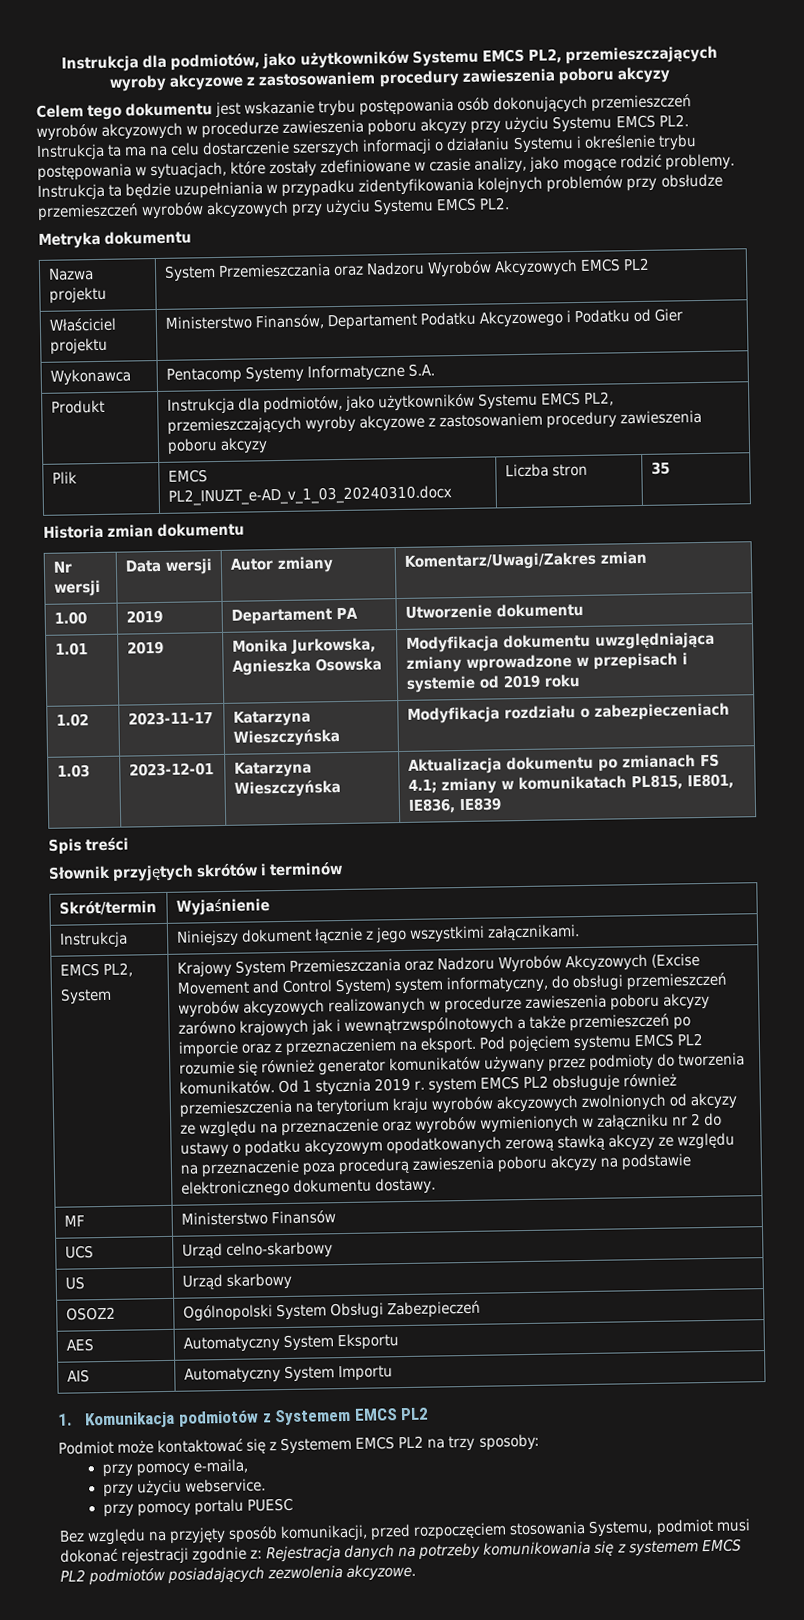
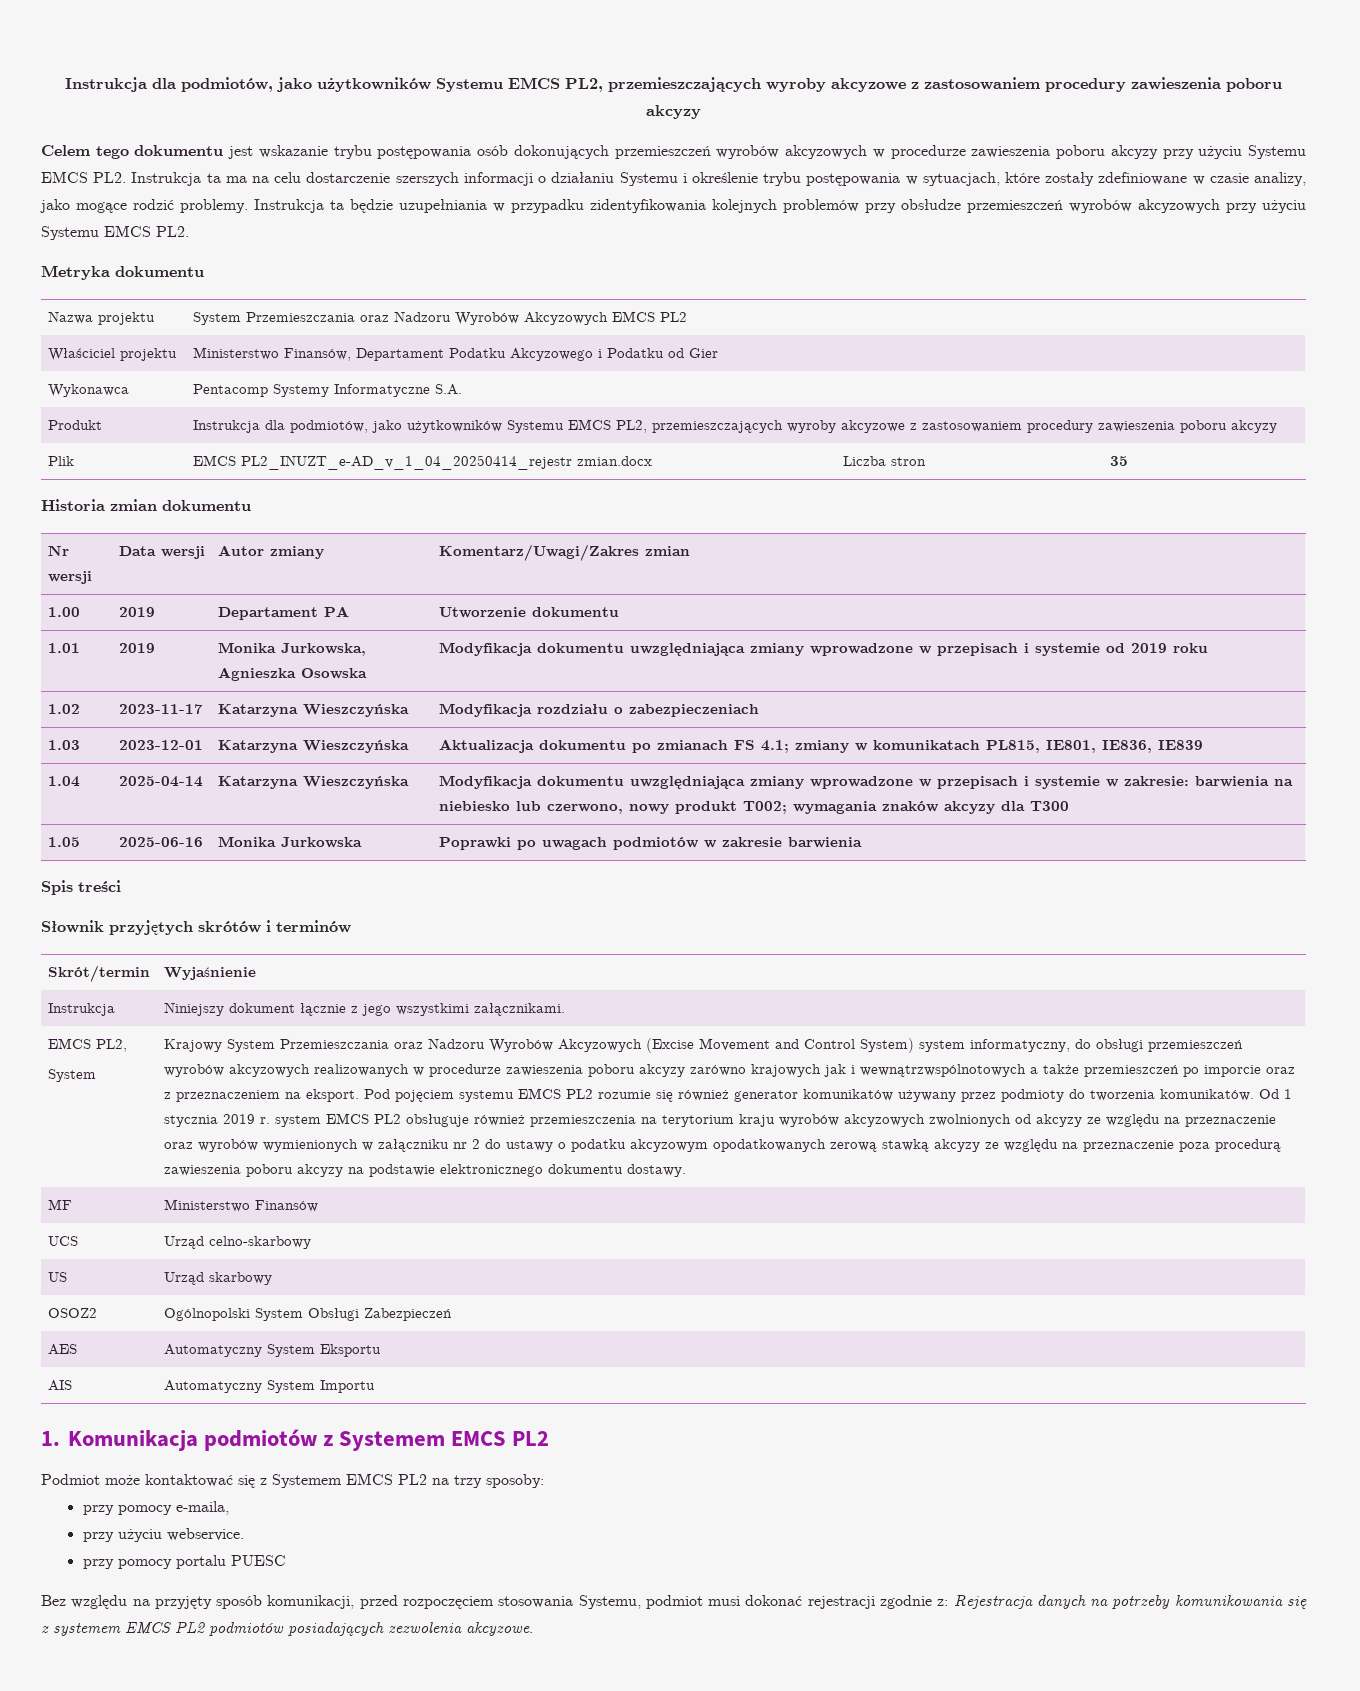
- Plik | EMCS PL2_INUZT_e-AD_v_1_03_20240310.docx | Liczba stron | 35
+ Plik | EMCS PL2_INUZT_e-AD_v_1_04_20250414_rejestr zmian.docx | Liczba stron | 35
+ 1.04 | 2025-04-14 | Katarzyna Wieszczyńska | Modyfikacja dokumentu uwzględniająca zmiany wprowadzone w przepisach i systemie w zakresie: barwienia na niebiesko lub czerwono, nowy produkt T002; wymagania znaków akcyzy dla T300
+ 1.05 | 2025-06-16 | Monika Jurkowska | Poprawki po uwagach podmiotów w zakresie barwienia

